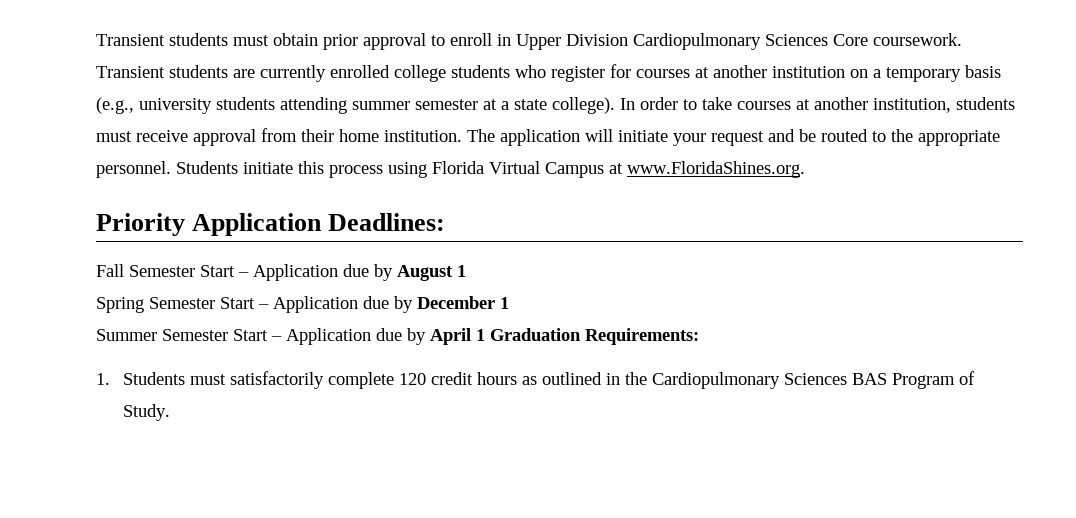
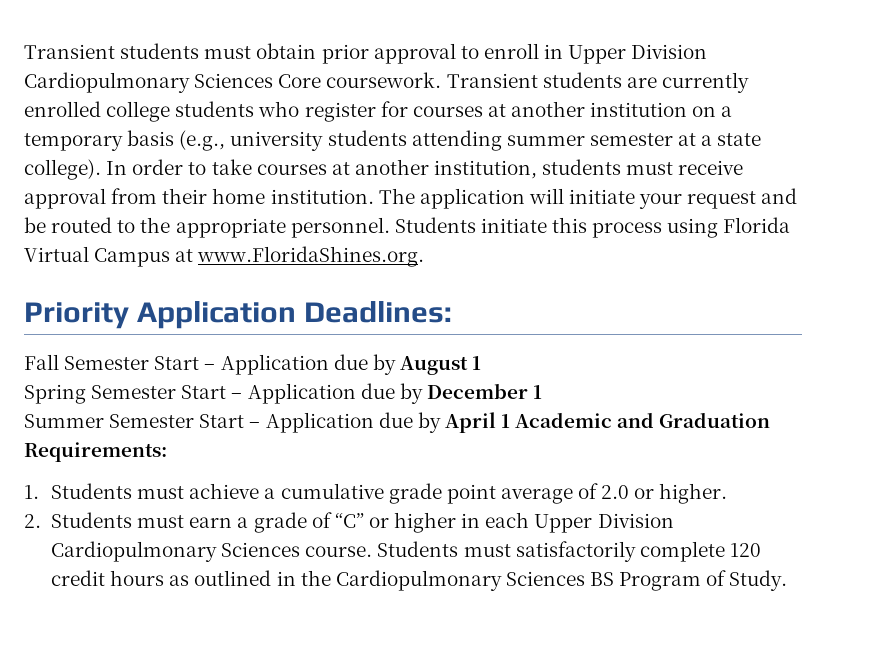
- Summer Semester Start – Application due by April 1 Graduation Requirements:
+ Summer Semester Start – Application due by April 1 Academic and Graduation Requirements:
- 1. Students must satisfactorily complete 120 credit hours as outlined in the Cardiopulmonary Sciences BAS Program of Study.
+ 1. Students must achieve a cumulative grade point average of 2.0 or higher.
+ 2. Students must earn a grade of “C” or higher in each Upper Division Cardiopulmonary Sciences course. Students must satisfactorily complete 120 credit hours as outlined in the Cardiopulmonary Sciences BS Program of Study.

